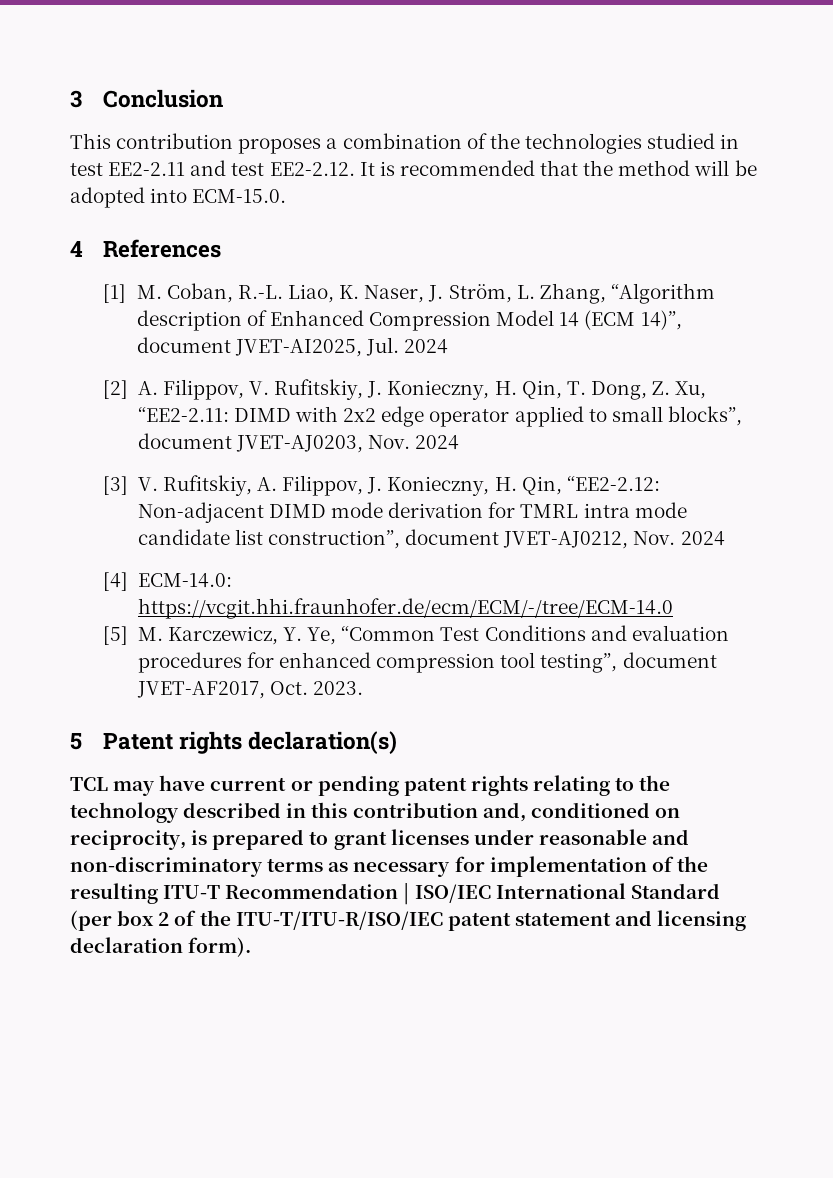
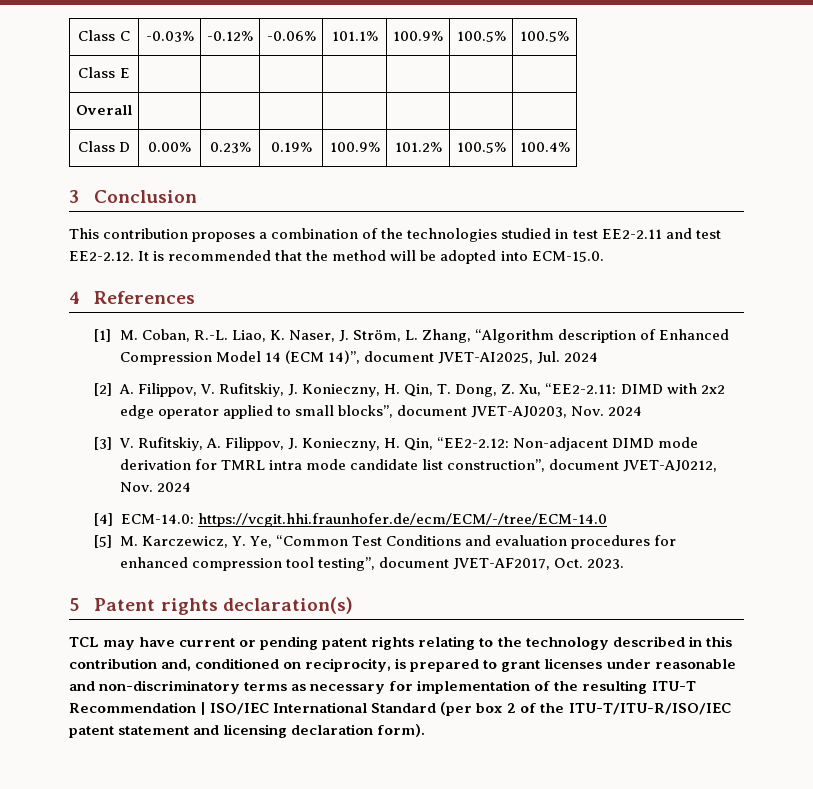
+ Class C | -0.03% | -0.12% | -0.06% | 101.1% | 100.9% | 100.5% | 100.5%
+ Class E | | | | | | |
+ Overall | | | | | | |
+ Class D | 0.00% | 0.23% | 0.19% | 100.9% | 101.2% | 100.5% | 100.4%

